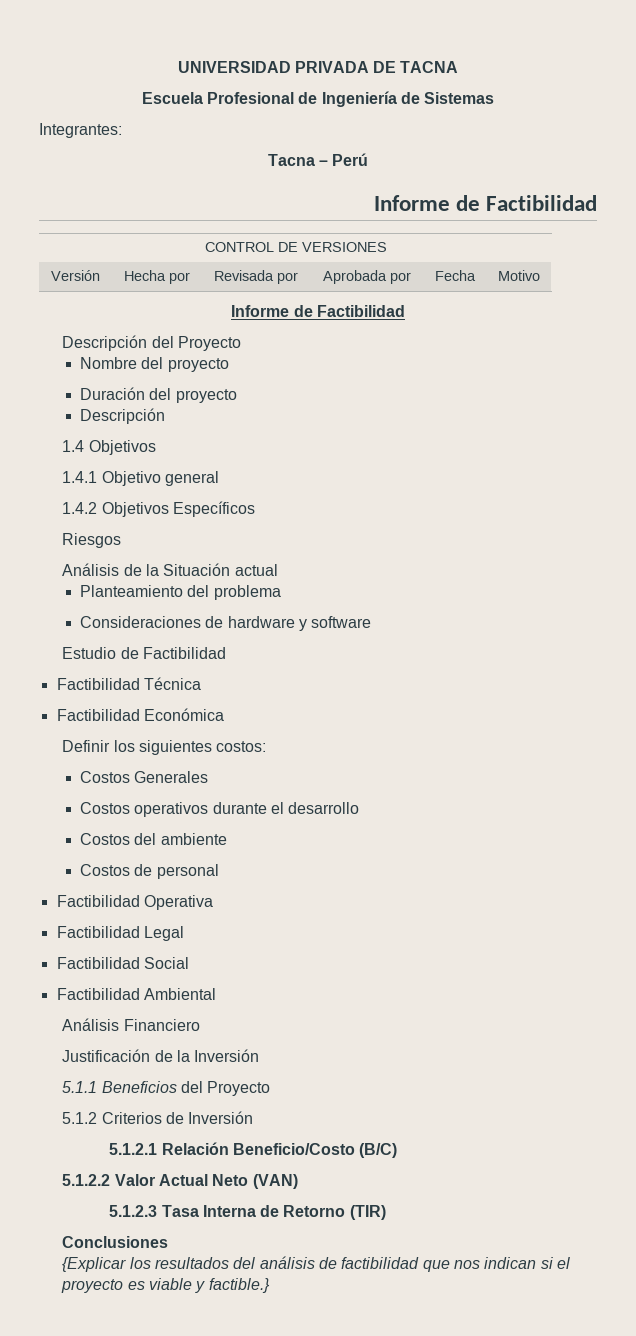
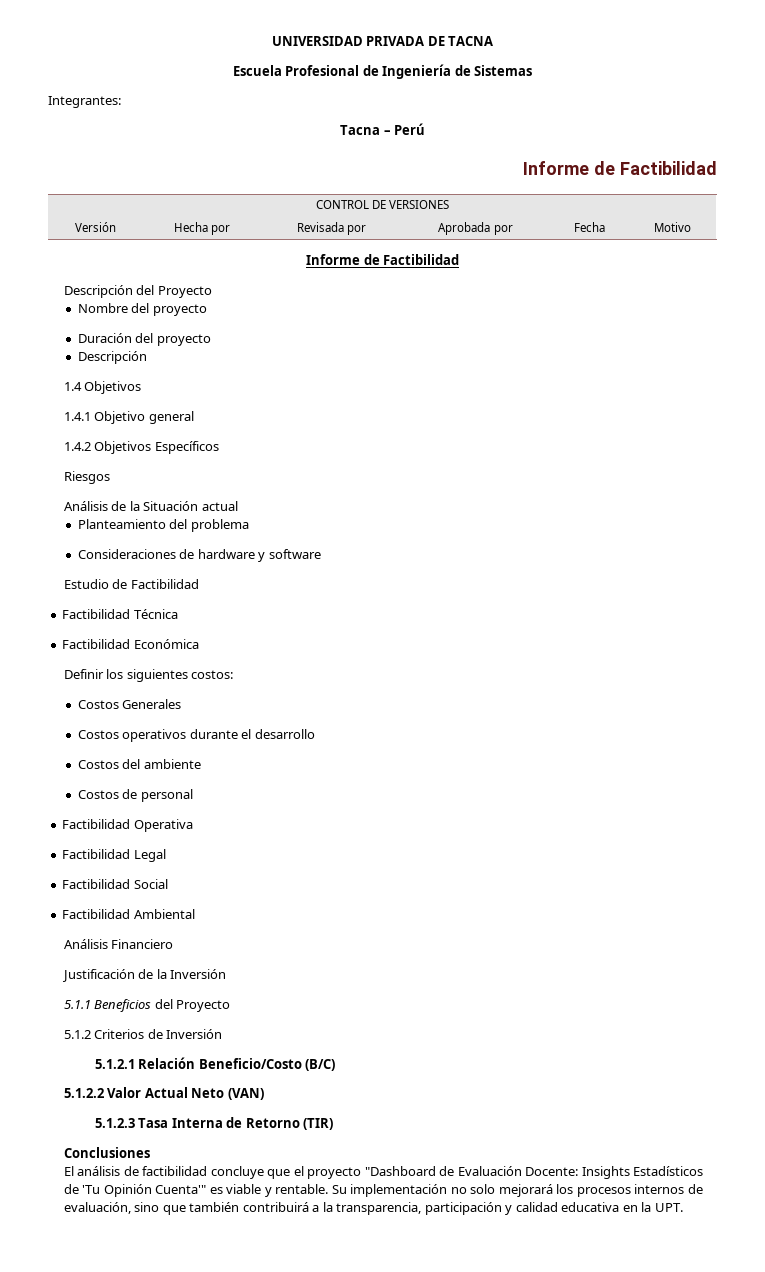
- {Explicar los resultados del análisis de factibilidad que nos indican si el proyecto es viable y factible.}
+ El análisis de factibilidad concluye que el proyecto "Dashboard de Evaluación Docente: Insights Estadísticos de 'Tu Opinión Cuenta'" es viable y rentable. Su implementación no solo mejorará los procesos internos de evaluación, sino que también contribuirá a la transparencia, participación y calidad educativa en la UPT.

